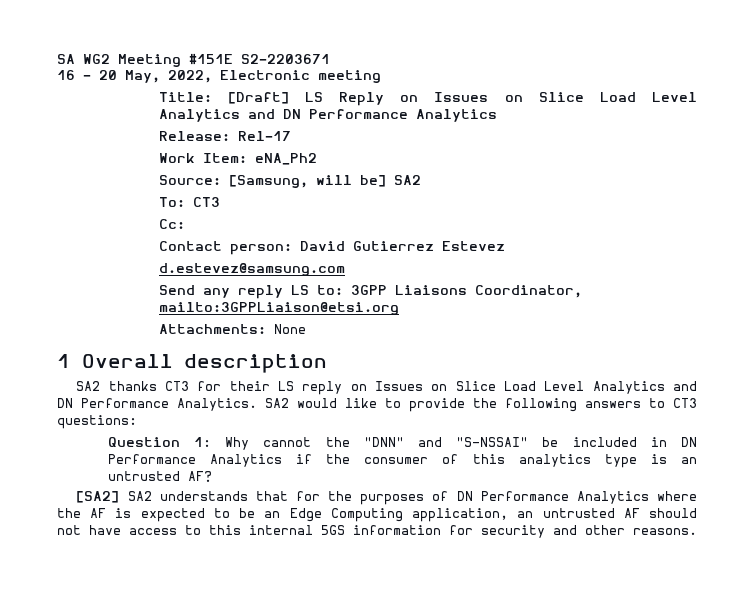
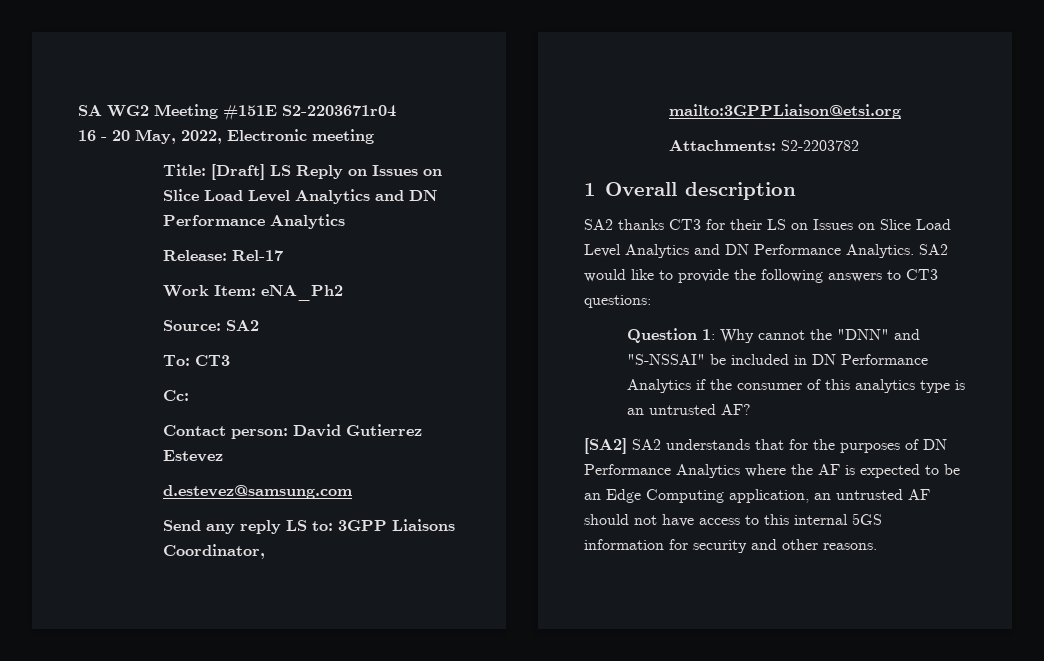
- SA WG2 Meeting #151E S2-2203671
+ SA WG2 Meeting #151E S2-2203671r04
- Source: [Samsung, will be] SA2
+ Source: SA2
- Attachments: None
+ Attachments: S2-2203782
- SA2 thanks CT3 for their LS reply on Issues on Slice Load Level Analytics and DN Performance Analytics.
+ SA2 thanks CT3 for their LS on Issues on Slice Load Level Analytics and DN Performance Analytics.

